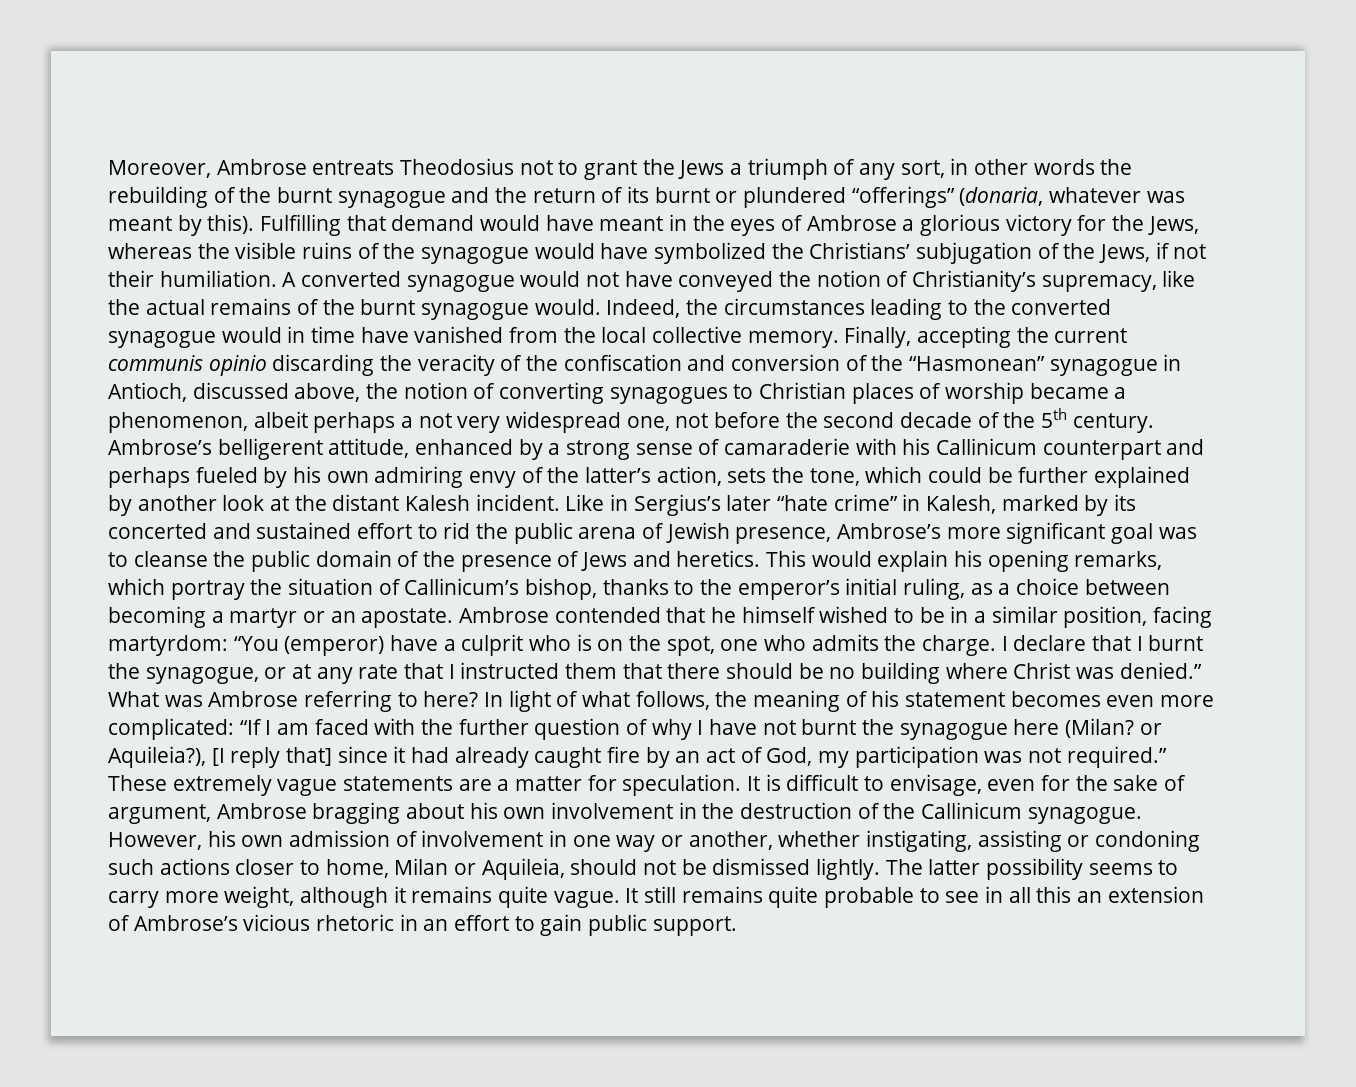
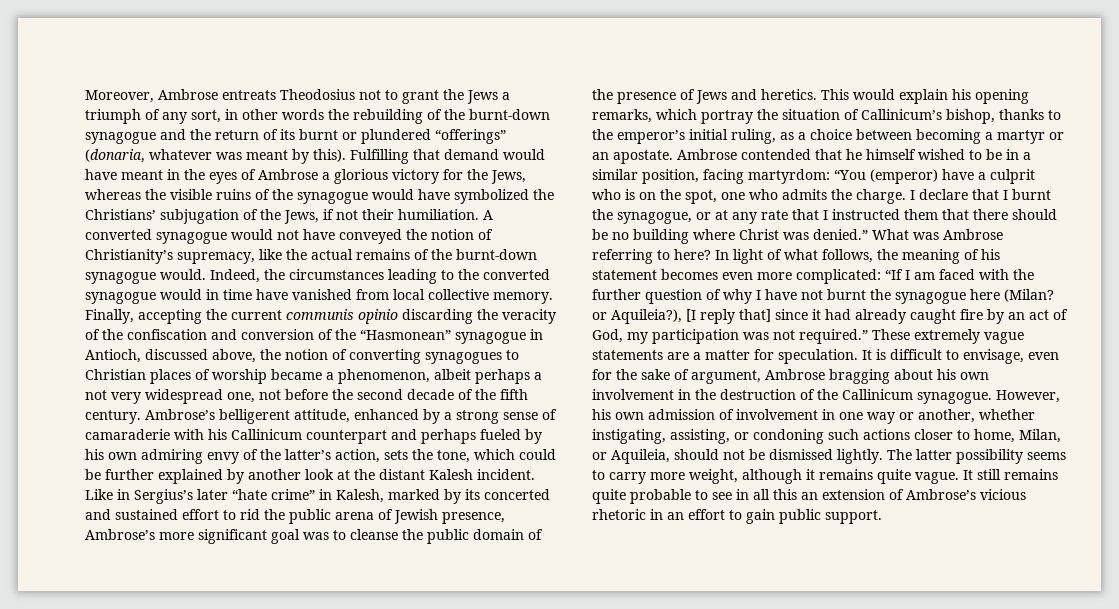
- Moreover, Ambrose entreats Theodosius not to grant the Jews a triumph of any sort, in other words the rebuilding of the burnt synagogue and the return of its burnt or plundered “offerings” (donaria, whatever was meant by this).
+ Moreover, Ambrose entreats Theodosius not to grant the Jews a triumph of any sort, in other words the rebuilding of the burnt-down synagogue and the return of its burnt or plundered “offerings” (donaria, whatever was meant by this).
- A converted synagogue would not have conveyed the notion of Christianity’s supremacy, like the actual remains of the burnt synagogue would.
+ A converted synagogue would not have conveyed the notion of Christianity’s supremacy, like the actual remains of the burnt-down synagogue would.
- Indeed, the circumstances leading to the converted synagogue would in time have vanished from the local collective memory.
+ Indeed, the circumstances leading to the converted synagogue would in time have vanished from local collective memory.
- Finally, accepting the current communis opinio discarding the veracity of the confiscation and conversion of the “Hasmonean” synagogue in Antioch, discussed above, the notion of converting synagogues to Christian places of worship became a phenomenon, albeit perhaps a not very widespread one, not before the second decade of the 5th century.
+ Finally, accepting the current communis opinio discarding the veracity of the confiscation and conversion of the “Hasmonean” synagogue in Antioch, discussed above, the notion of converting synagogues to Christian places of worship became a phenomenon, albeit perhaps a not very widespread one, not before the second decade of the fifth century.
- However, his own admission of involvement in one way or another, whether instigating, assisting or condoning such actions closer to home, Milan or Aquileia, should not be dismissed lightly.
+ However, his own admission of involvement in one way or another, whether instigating, assisting, or condoning such actions closer to home, Milan, or Aquileia, should not be dismissed lightly.

